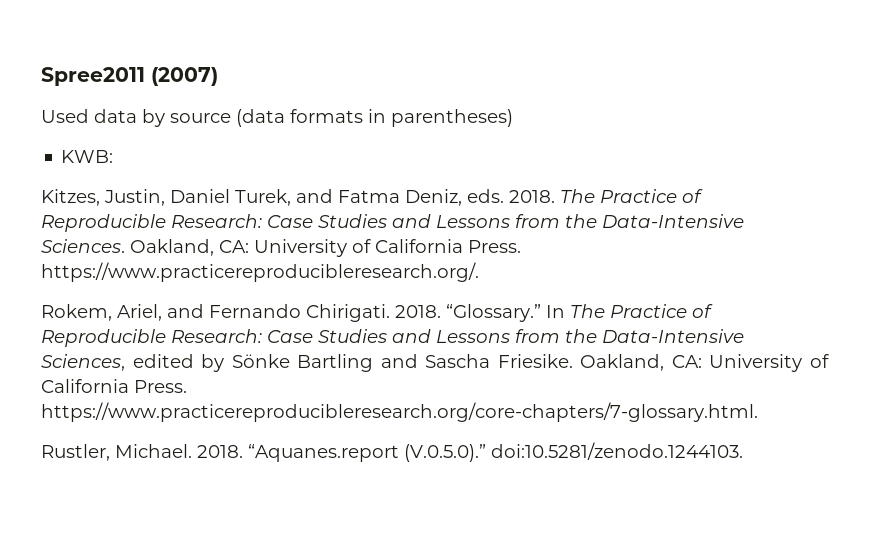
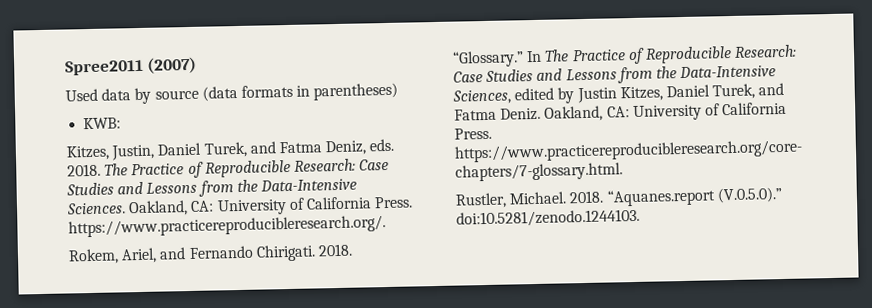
- In The Practice of Reproducible Research: Case Studies and Lessons from the Data-Intensive Sciences, edited by Sönke Bartling and Sascha Friesike.
+ In The Practice of Reproducible Research: Case Studies and Lessons from the Data-Intensive Sciences, edited by Justin Kitzes, Daniel Turek, and Fatma Deniz.

